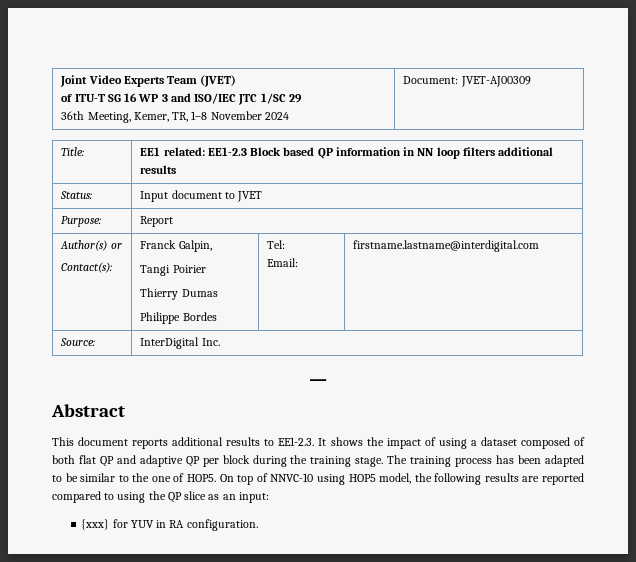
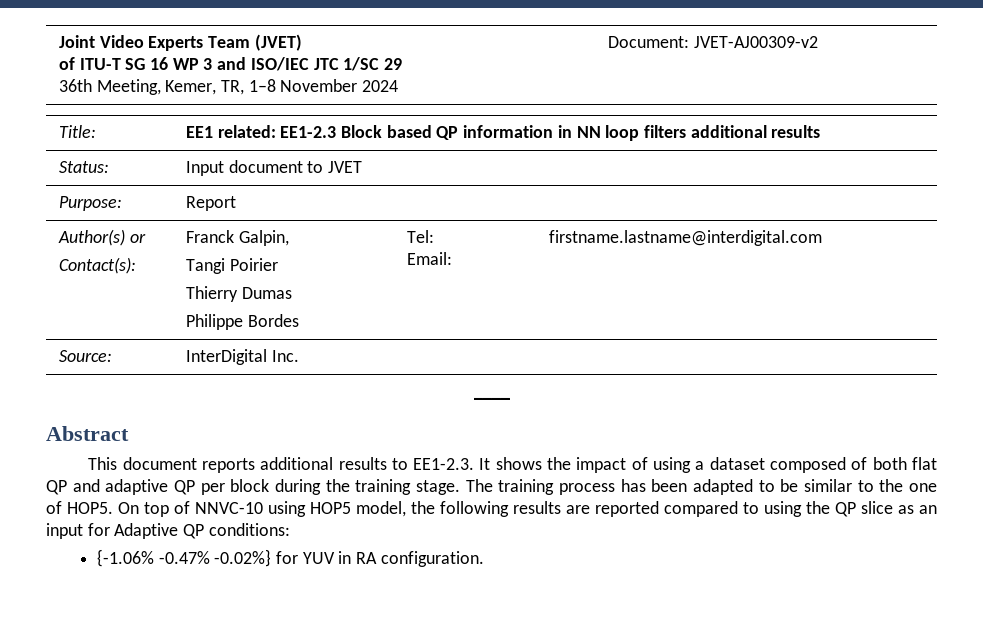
  Joint Video Experts Team (JVET)
  of ITU-T SG 16 WP 3 and ISO/IEC JTC 1/SC 29
- 36th Meeting, Kemer, TR, 1–8 November 2024 | Document: JVET-AJ00309
+ 36th Meeting, Kemer, TR, 1–8 November 2024 | Document: JVET-AJ00309-v2
- On top of NNVC-10 using HOP5 model, the following results are reported compared to using the QP slice as an input:
- {xxx} for YUV in RA configuration.
+ On top of NNVC-10 using HOP5 model, the following results are reported compared to using the QP slice as an input for Adaptive QP conditions:
+ {-1.06% -0.47% -0.02%} for YUV in RA configuration.

